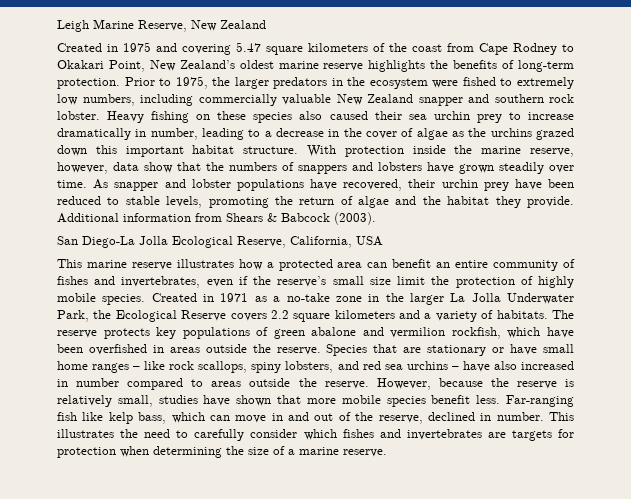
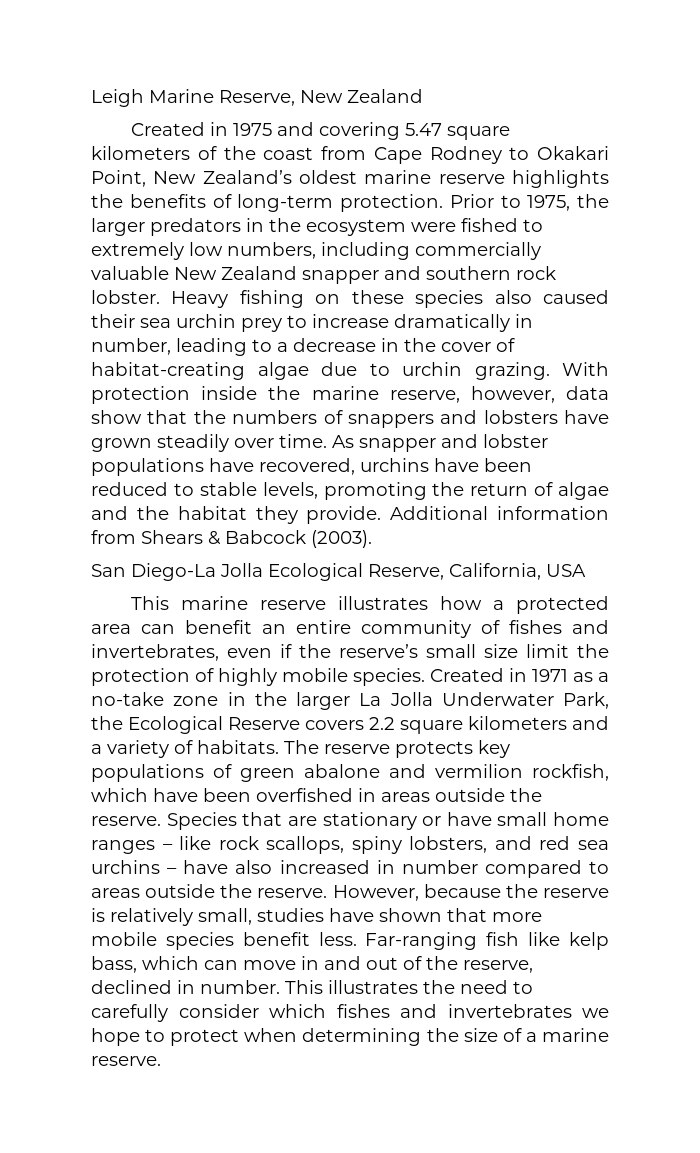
- Heavy fishing on these species also caused their sea urchin prey to increase dramatically in number, leading to a decrease in the cover of algae as the urchins grazed down this important habitat structure.
+ Heavy fishing on these species also caused their sea urchin prey to increase dramatically in number, leading to a decrease in the cover of habitat-creating algae due to urchin grazing.
- As snapper and lobster populations have recovered, their urchin prey have been reduced to stable levels, promoting the return of algae and the habitat they provide.
+ As snapper and lobster populations have recovered, urchins have been reduced to stable levels, promoting the return of algae and the habitat they provide.
- This illustrates the need to carefully consider which fishes and invertebrates are targets for protection when determining the size of a marine reserve.
+ This illustrates the need to carefully consider which fishes and invertebrates we hope to protect when determining the size of a marine reserve.

